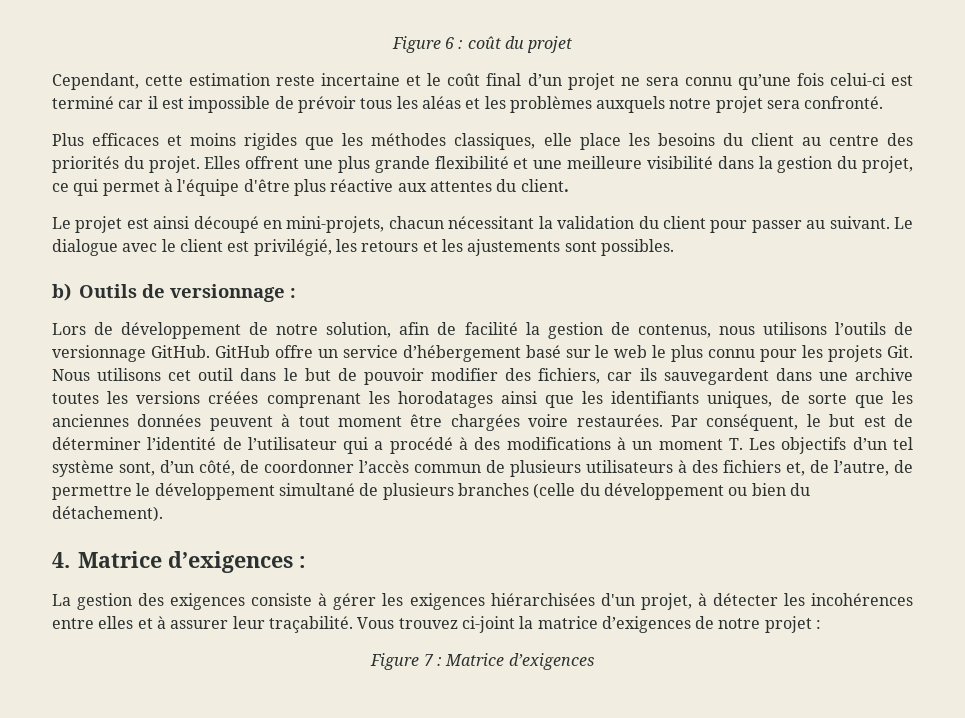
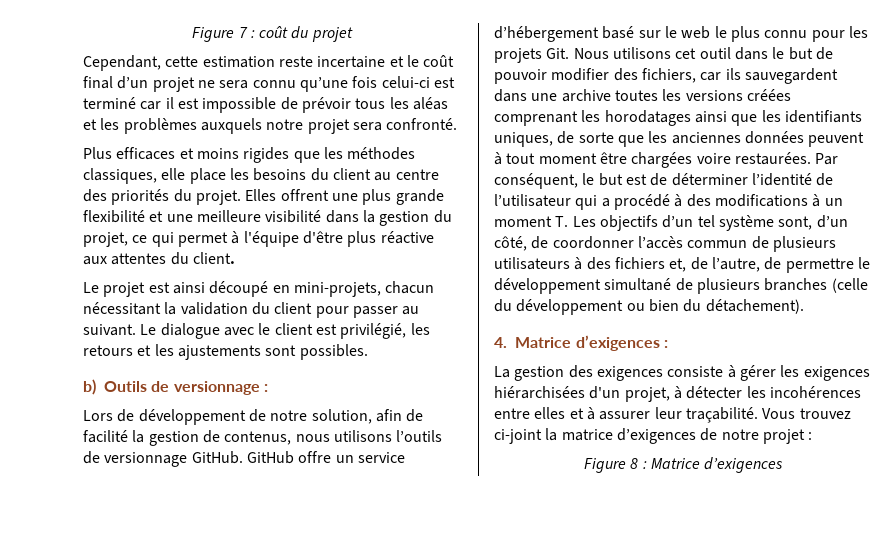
- Figure 6 : coût du projet
+ Figure 7 : coût du projet
- Figure 7 : Matrice d’exigences
+ Figure 8 : Matrice d’exigences

